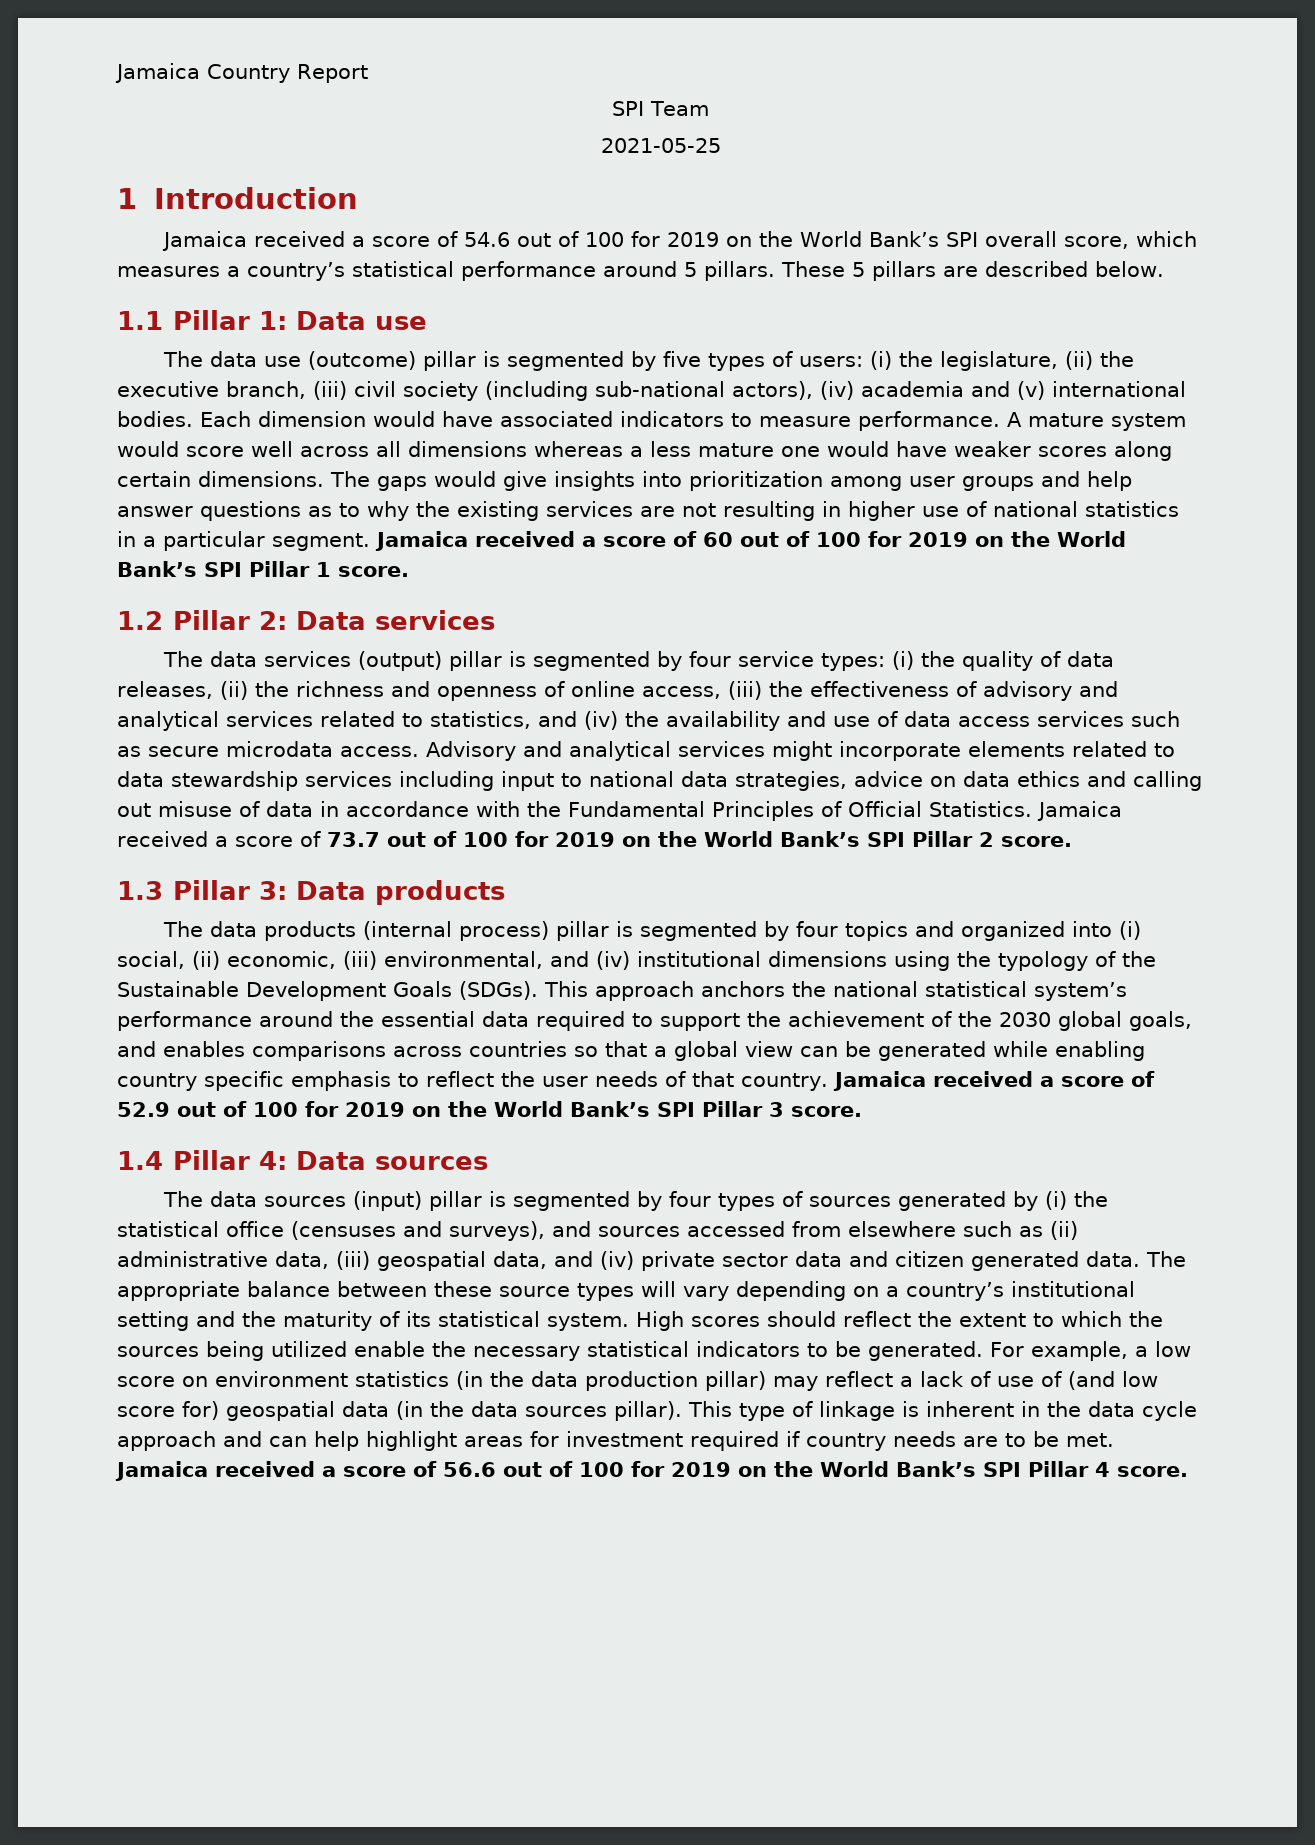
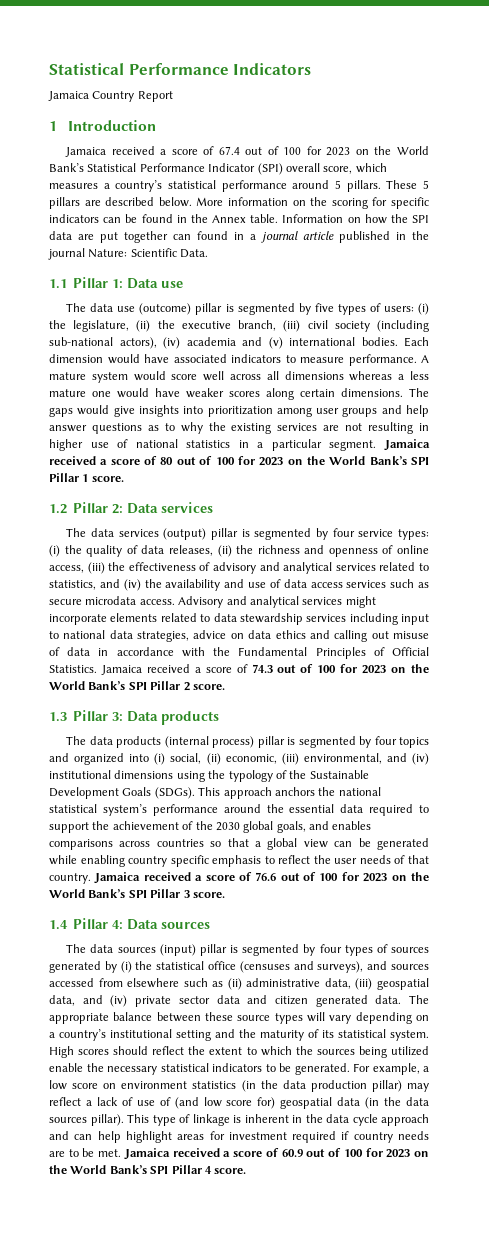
+ Statistical Performance Indicators
- SPI Team
- 2021-05-25
- Jamaica received a score of 54.6 out of 100 for 2019 on the World Bank’s SPI overall score, which measures a country’s statistical performance around 5 pillars.
+ Jamaica received a score of 67.4 out of 100 for 2023 on the World Bank’s Statistical Performance Indicator (SPI) overall score, which measures a country’s statistical performance around 5 pillars.
+ More information on the scoring for specific indicators can be found in the Annex table. Information on how the SPI data are put together can found in a journal article published in the journal Nature: Scientific Data.
- Jamaica received a score of 60 out of 100 for 2019 on the World Bank’s SPI Pillar 1 score.
+ Jamaica received a score of 80 out of 100 for 2023 on the World Bank’s SPI Pillar 1 score.
- Jamaica received a score of 73.7 out of 100 for 2019 on the World Bank’s SPI Pillar 2 score.
+ Jamaica received a score of 74.3 out of 100 for 2023 on the World Bank’s SPI Pillar 2 score.
- Jamaica received a score of 52.9 out of 100 for 2019 on the World Bank’s SPI Pillar 3 score.
+ Jamaica received a score of 76.6 out of 100 for 2023 on the World Bank’s SPI Pillar 3 score.
- Jamaica received a score of 56.6 out of 100 for 2019 on the World Bank’s SPI Pillar 4 score.
+ Jamaica received a score of 60.9 out of 100 for 2023 on the World Bank’s SPI Pillar 4 score.

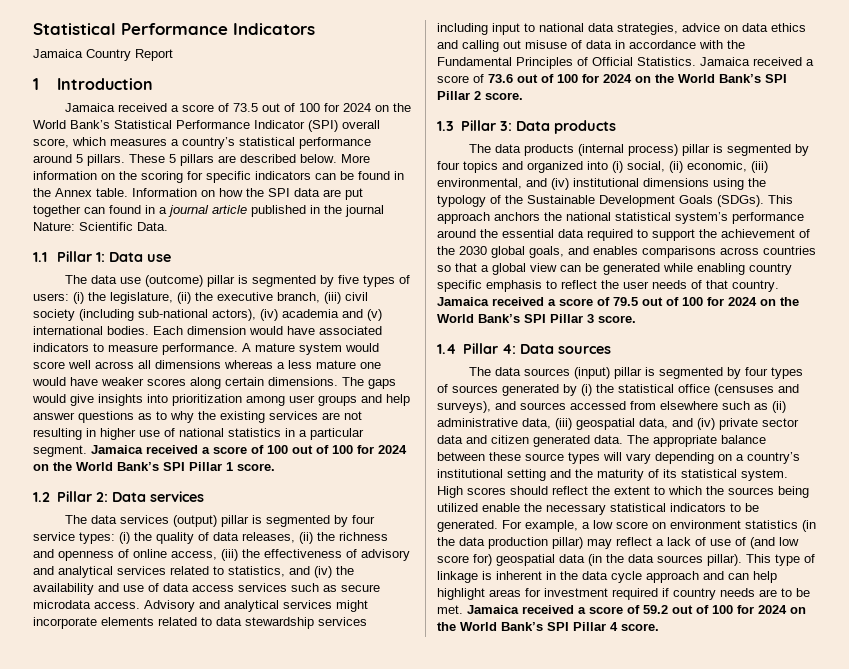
- Jamaica received a score of 67.4 out of 100 for 2023 on the World Bank’s Statistical Performance Indicator (SPI) overall score, which measures a country’s statistical performance around 5 pillars.
+ Jamaica received a score of 73.5 out of 100 for 2024 on the World Bank’s Statistical Performance Indicator (SPI) overall score, which measures a country’s statistical performance around 5 pillars.
- Jamaica received a score of 80 out of 100 for 2023 on the World Bank’s SPI Pillar 1 score.
+ Jamaica received a score of 100 out of 100 for 2024 on the World Bank’s SPI Pillar 1 score.
- Jamaica received a score of 74.3 out of 100 for 2023 on the World Bank’s SPI Pillar 2 score.
+ Jamaica received a score of 73.6 out of 100 for 2024 on the World Bank’s SPI Pillar 2 score.
- Jamaica received a score of 76.6 out of 100 for 2023 on the World Bank’s SPI Pillar 3 score.
+ Jamaica received a score of 79.5 out of 100 for 2024 on the World Bank’s SPI Pillar 3 score.
- Jamaica received a score of 60.9 out of 100 for 2023 on the World Bank’s SPI Pillar 4 score.
+ Jamaica received a score of 59.2 out of 100 for 2024 on the World Bank’s SPI Pillar 4 score.

